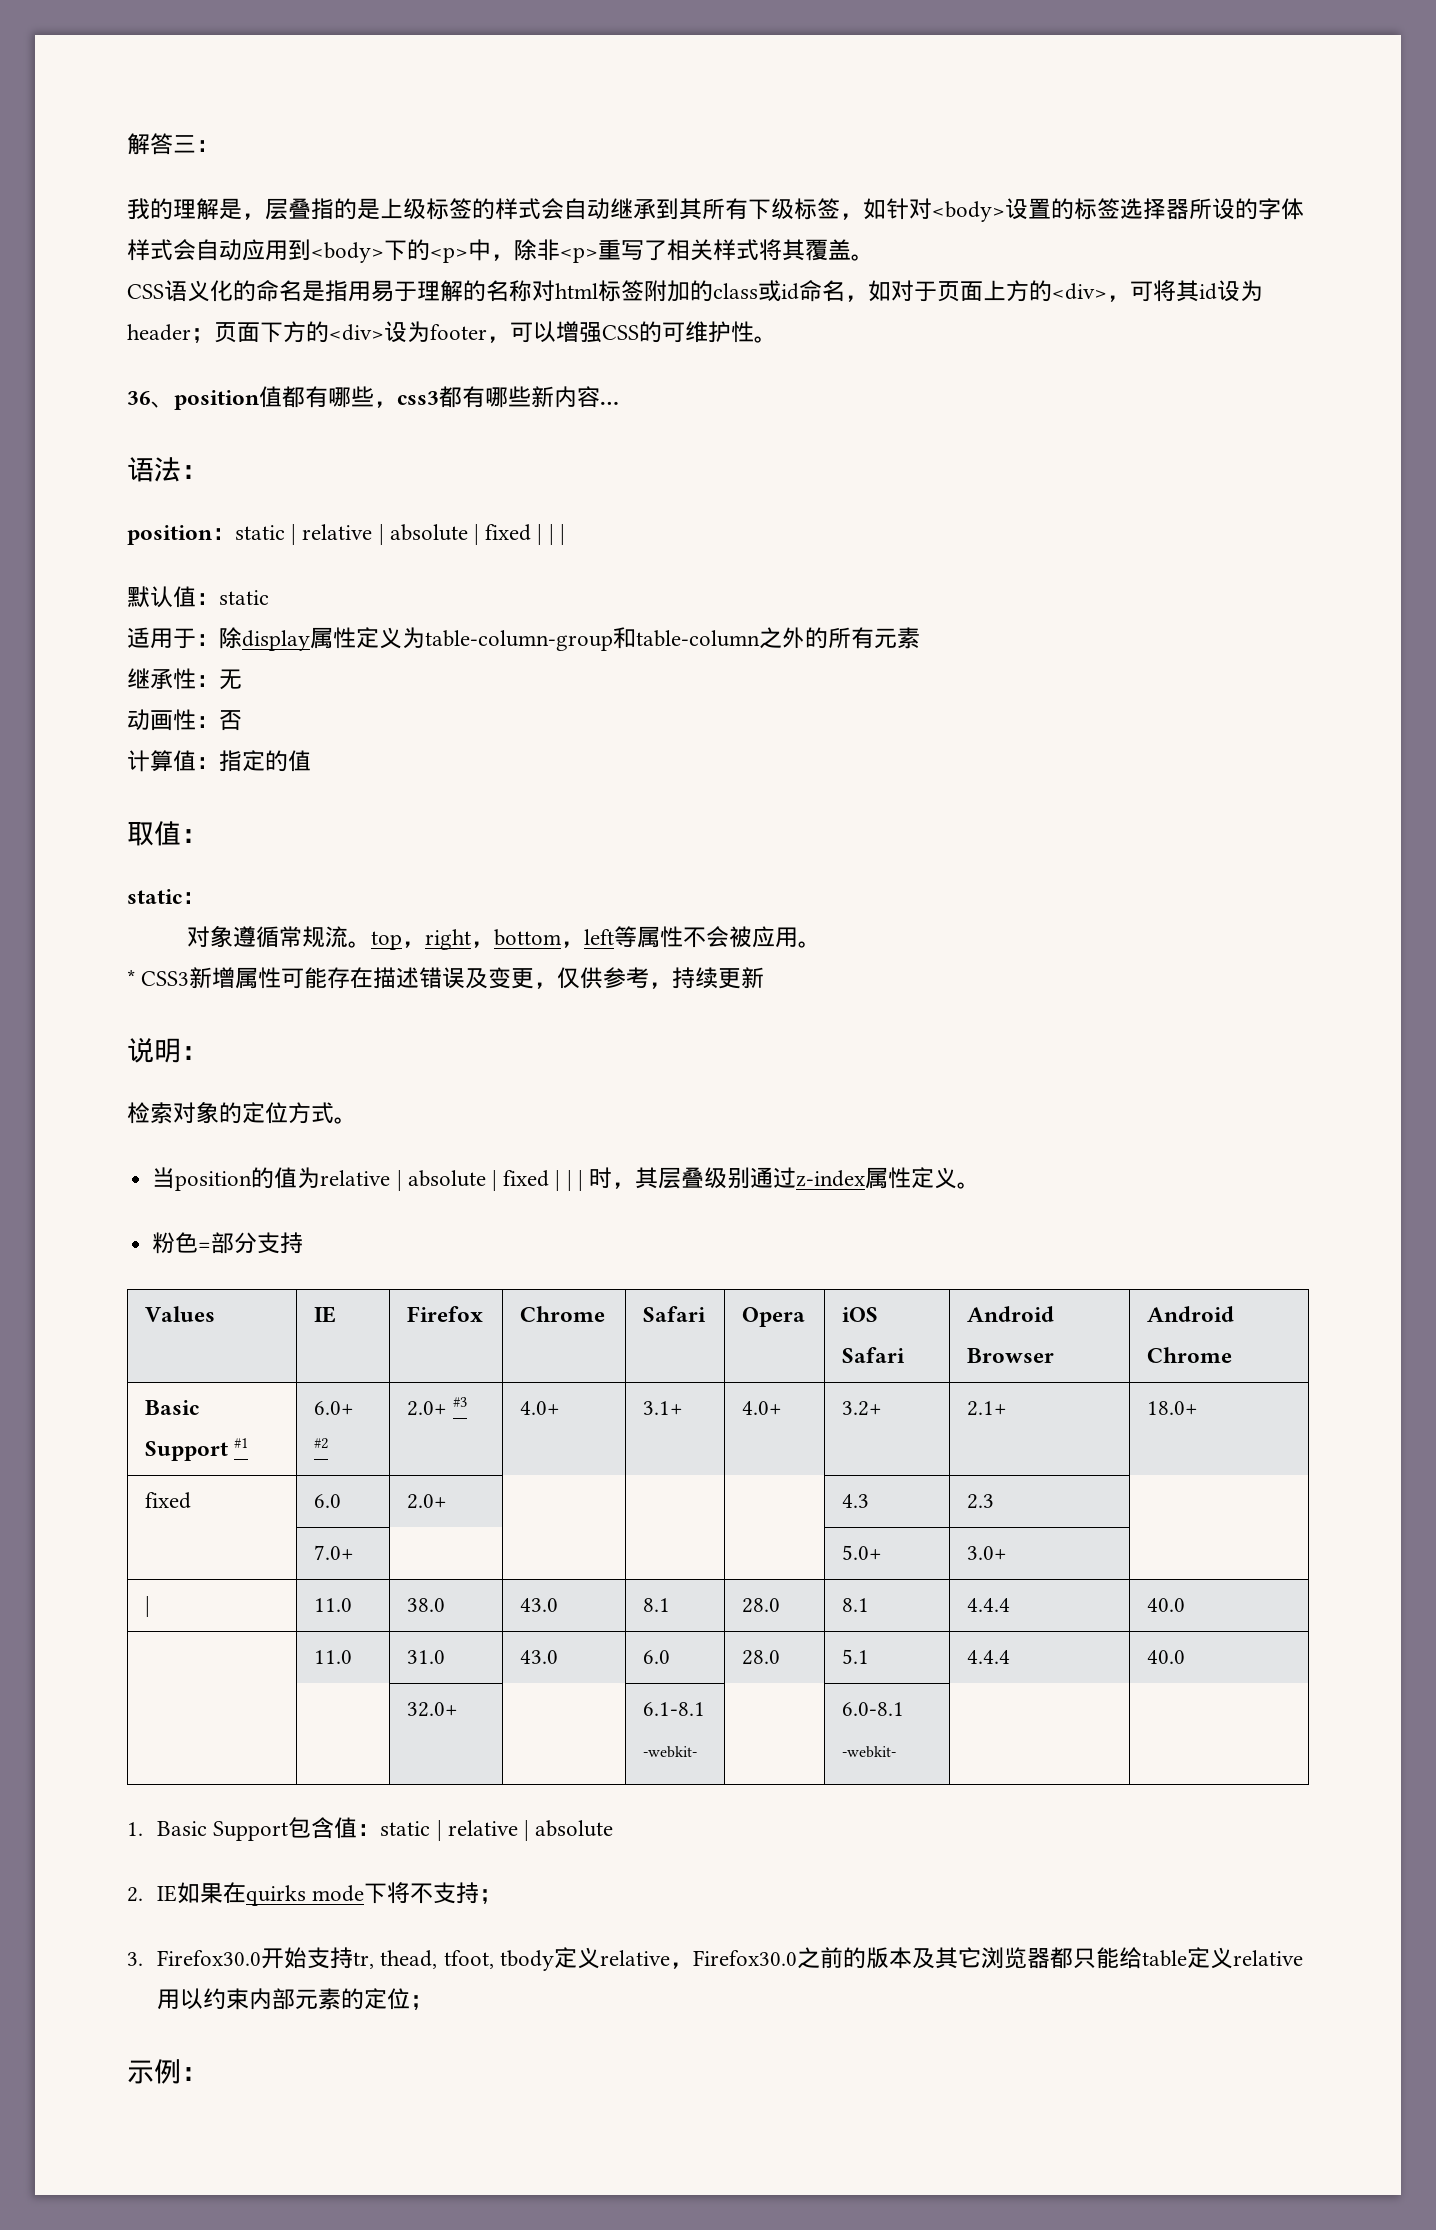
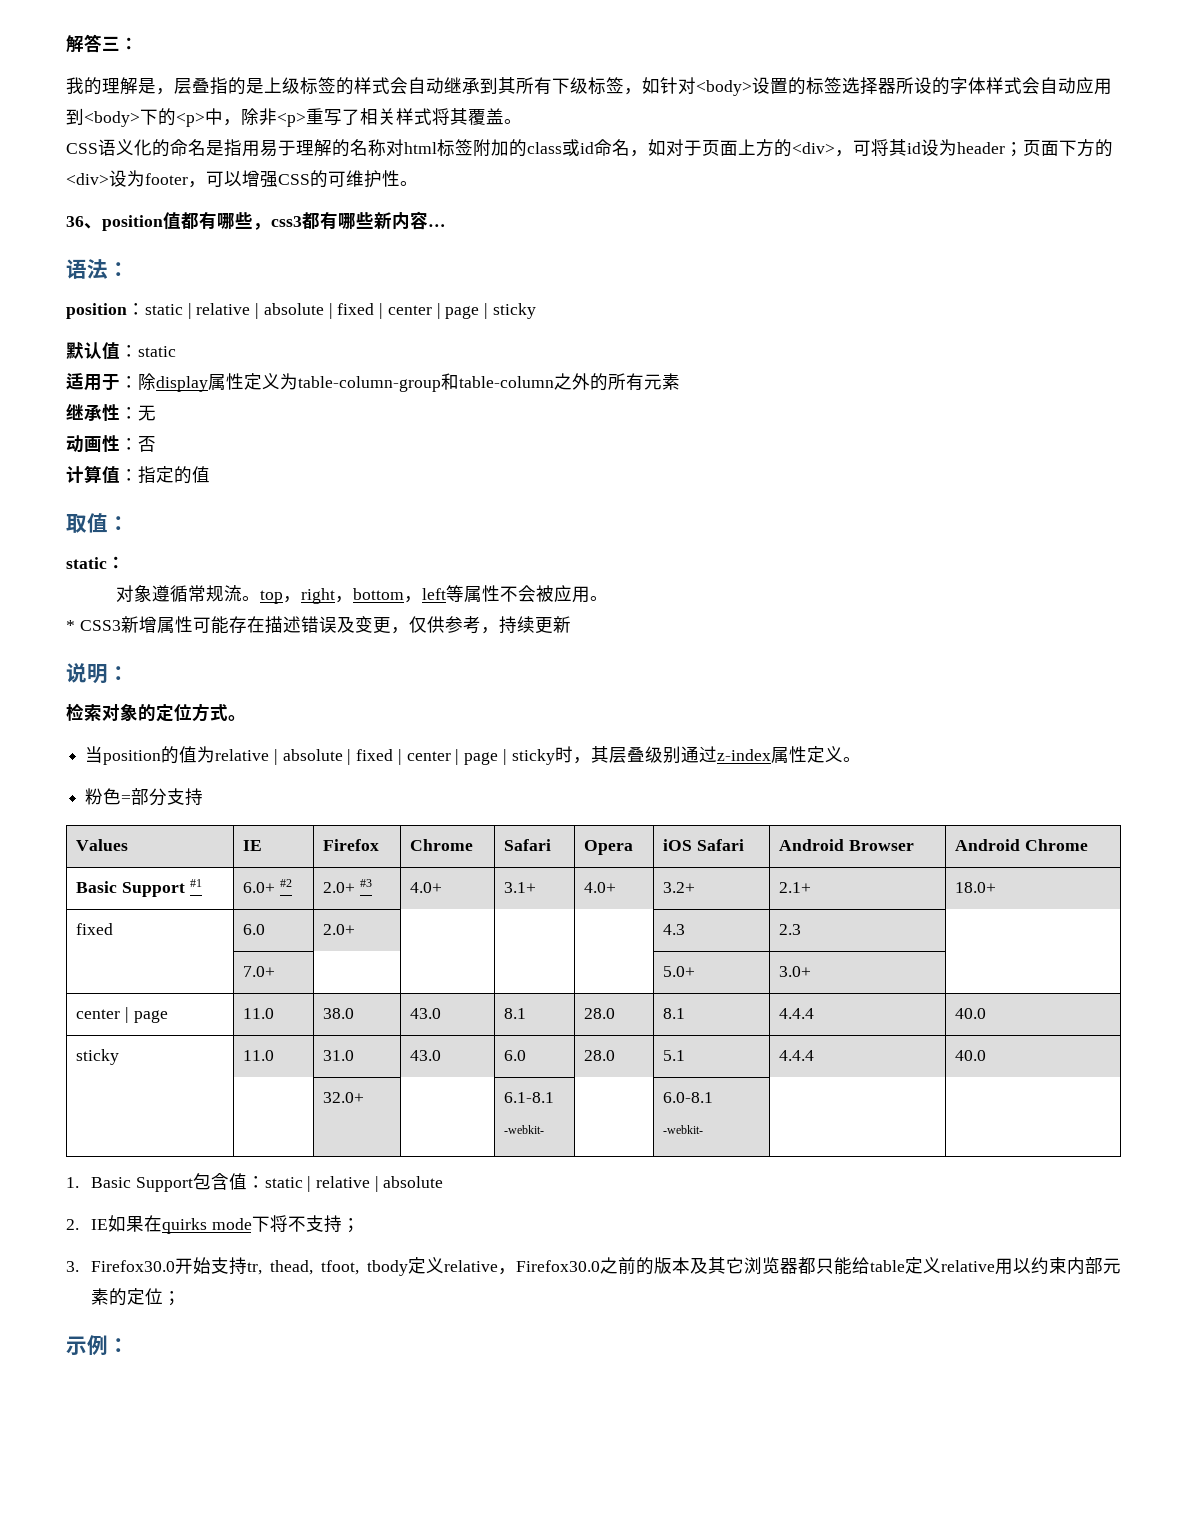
- position：static | relative | absolute | fixed | | |
+ position：static | relative | absolute | fixed | center | page | sticky
- 当position的值为relative | absolute | fixed | | | 时，其层叠级别通过z-index属性定义。
+ 当position的值为relative | absolute | fixed | center | page | sticky时，其层叠级别通过z-index属性定义。
- | | 11.0 | 38.0 | 43.0 | 8.1 | 28.0 | 8.1 | 4.4.4 | 40.0
+ center | page | 11.0 | 38.0 | 43.0 | 8.1 | 28.0 | 8.1 | 4.4.4 | 40.0
- | 11.0 | 31.0 | 43.0 | 6.0 | 28.0 | 5.1 | 4.4.4 | 40.0
+ sticky | 11.0 | 31.0 | 43.0 | 6.0 | 28.0 | 5.1 | 4.4.4 | 40.0

